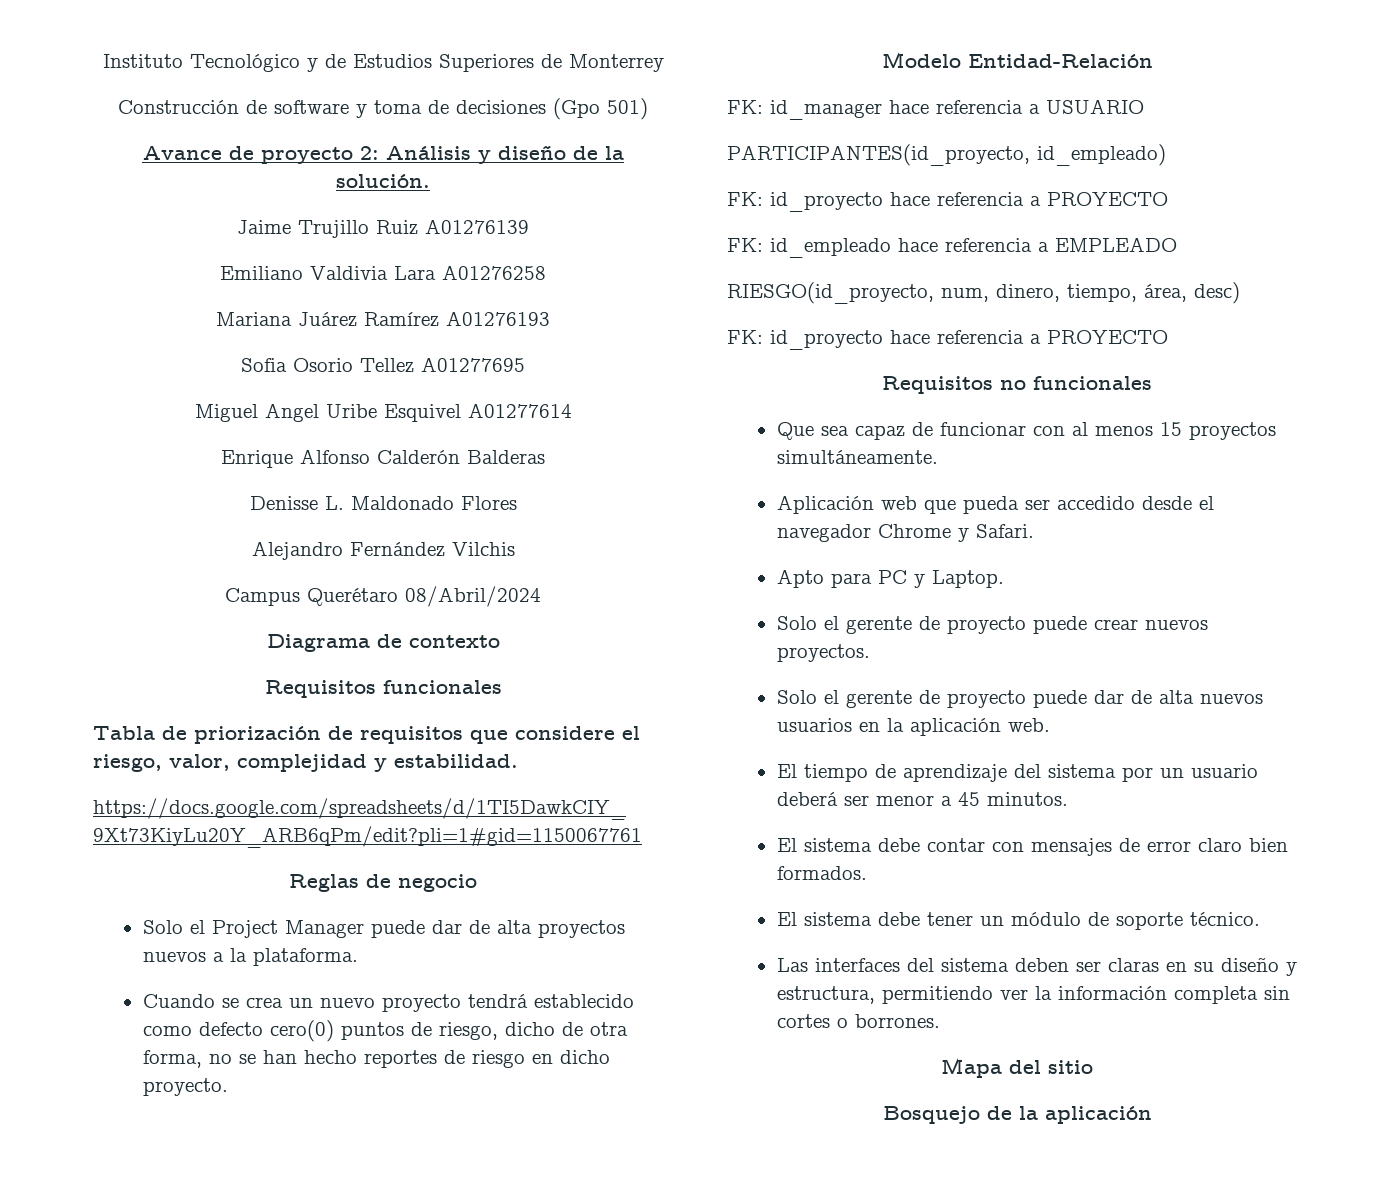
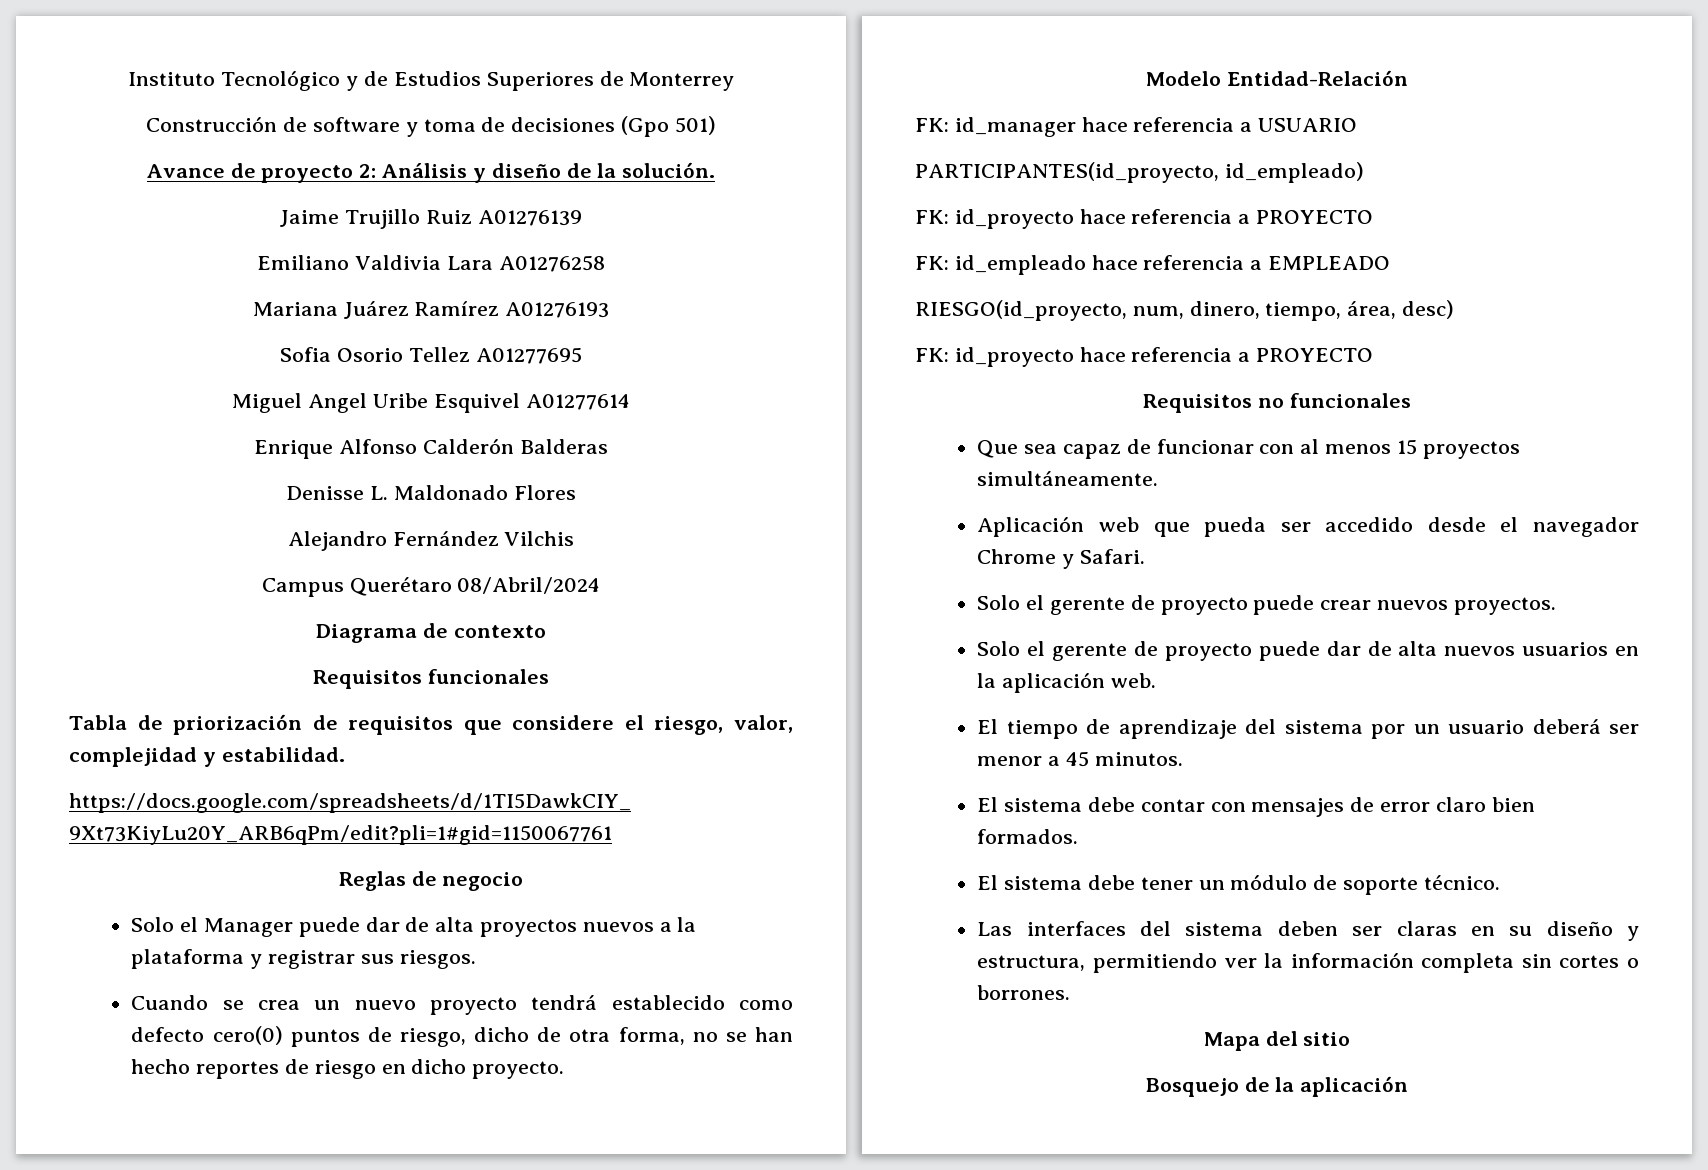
- Solo el Project Manager puede dar de alta proyectos nuevos a la plataforma.
+ Solo el Manager puede dar de alta proyectos nuevos a la plataforma y registrar sus riesgos.
- Apto para PC y Laptop.

